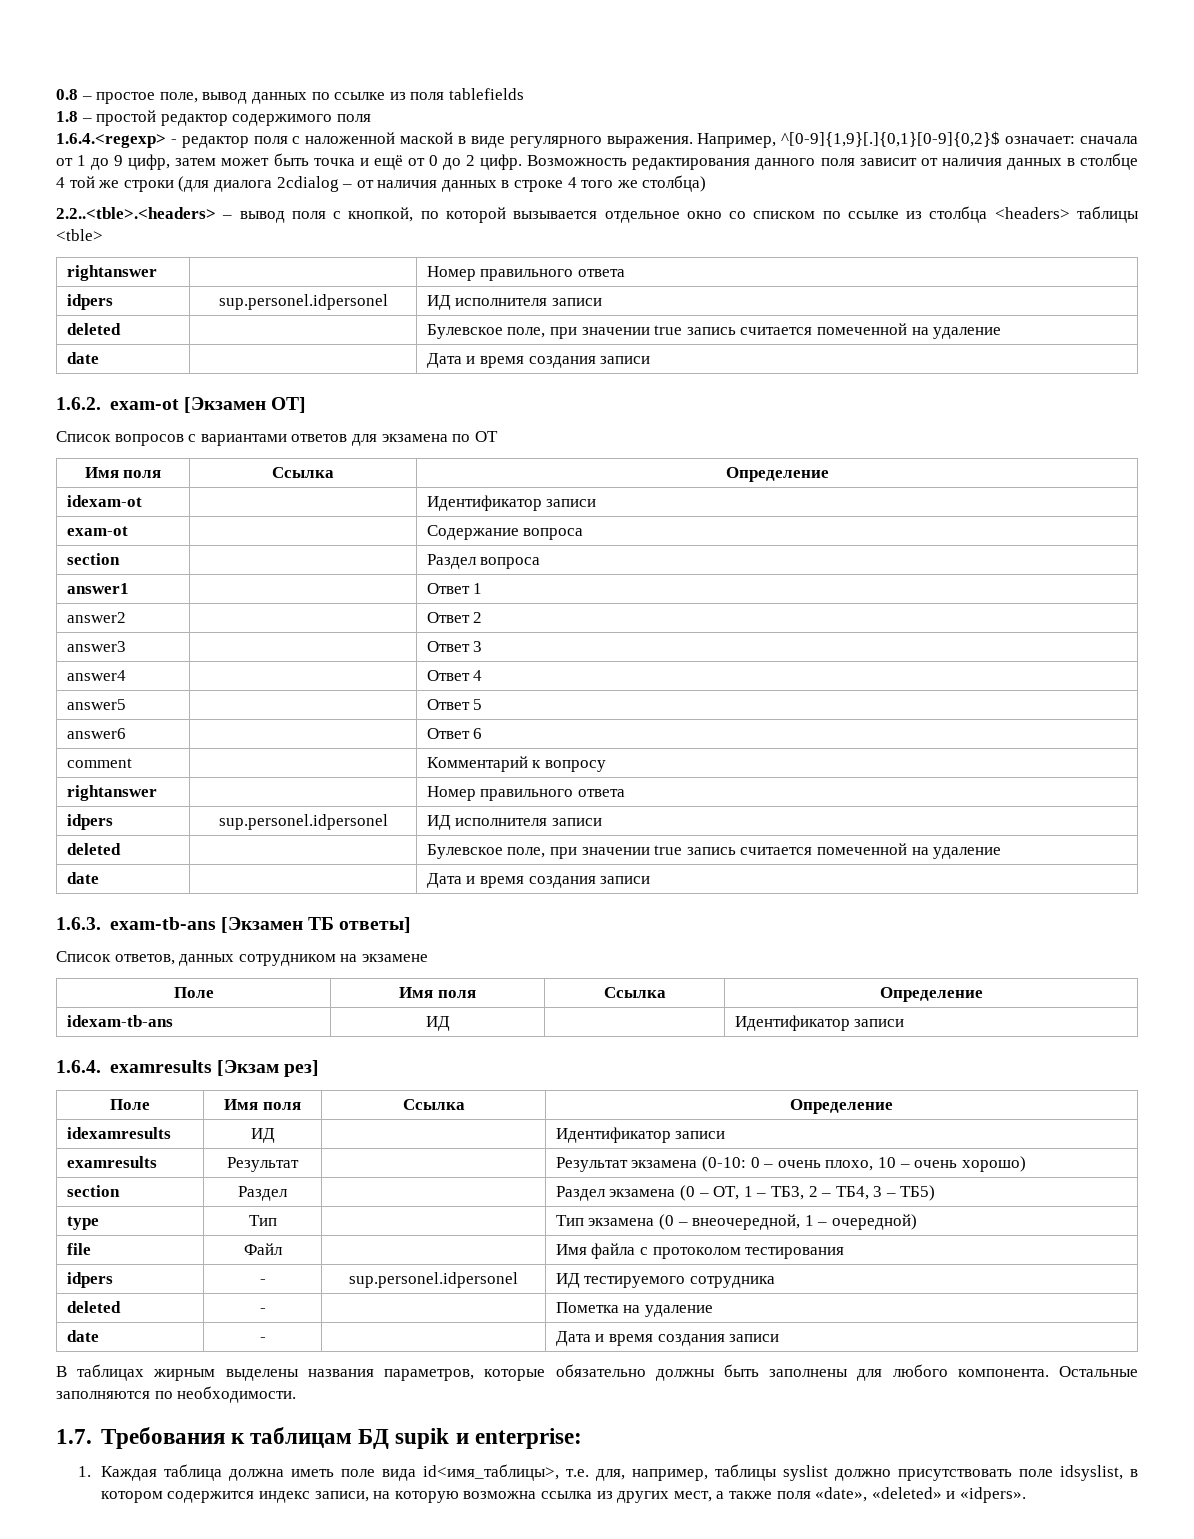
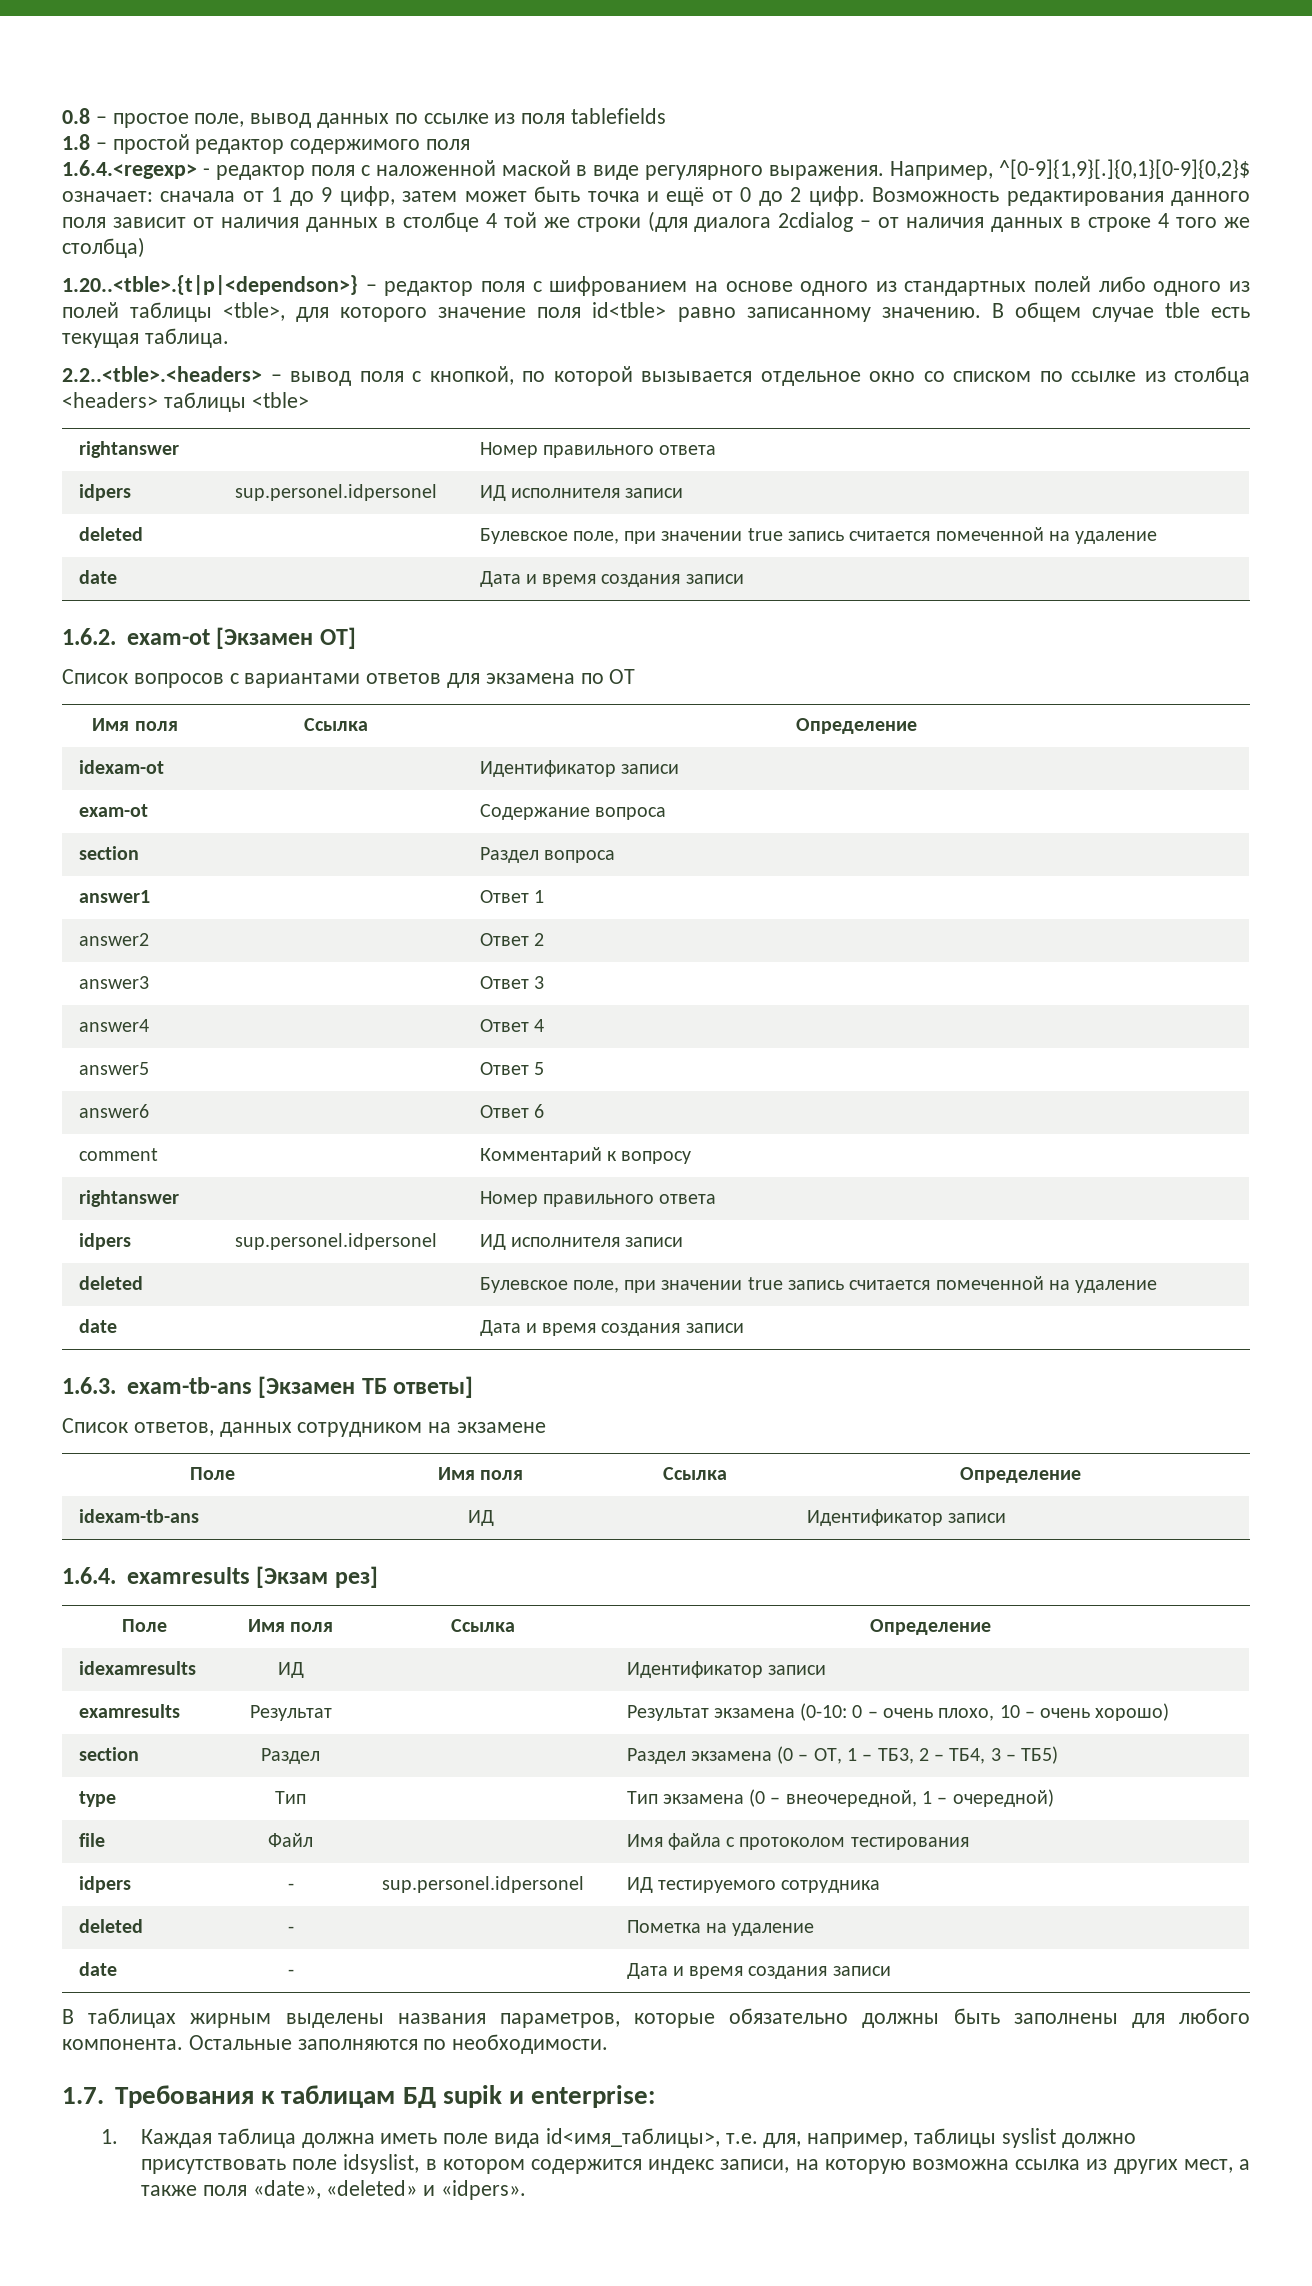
+ 1.20..<tble>.{t|p|<dependson>} – редактор поля с шифрованием на основе одного из стандартных полей либо одного из полей таблицы <tble>, для которого значение поля id<tble> равно записанному значению. В общем случае tble есть текущая таблица.

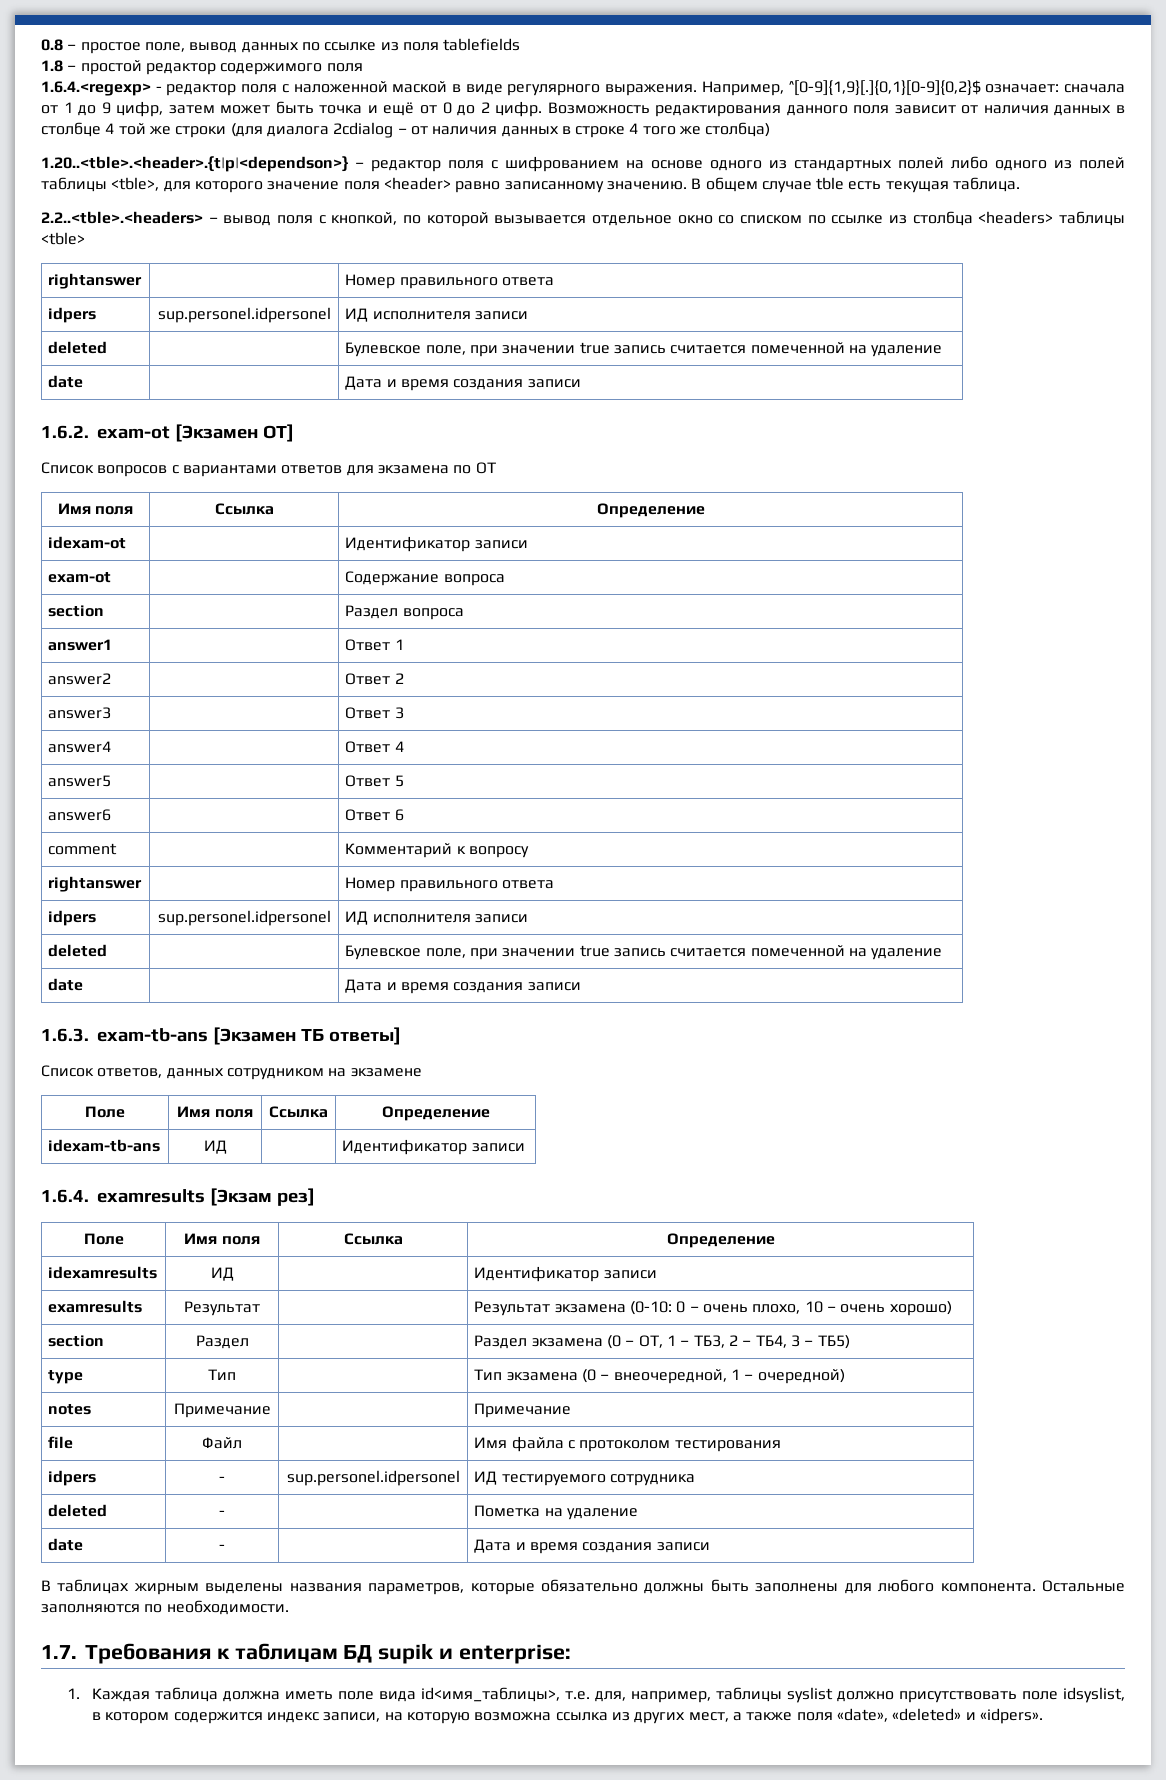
- 1.20..<tble>.{t|p|<dependson>} – редактор поля с шифрованием на основе одного из стандартных полей либо одного из полей таблицы <tble>, для которого значение поля id<tble> равно записанному значению.
+ 1.20..<tble>.<header>.{t|p|<dependson>} – редактор поля с шифрованием на основе одного из стандартных полей либо одного из полей таблицы <tble>, для которого значение поля <header> равно записанному значению.
+ notes | Примечание | | Примечание

